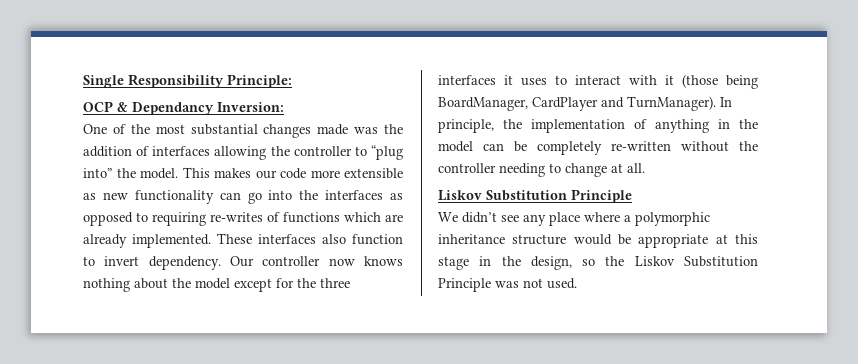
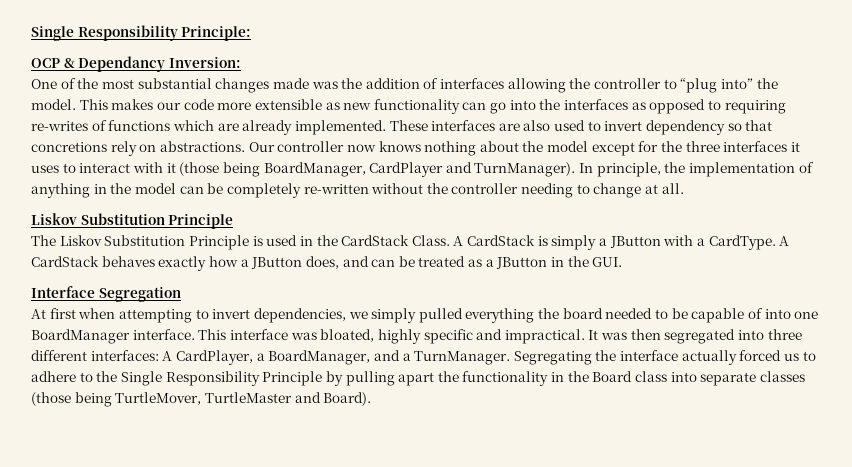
- These interfaces also function to invert dependency.
+ These interfaces are also used to invert dependency so that concretions rely on abstractions.
- We didn’t see any place where a polymorphic inheritance structure would be appropriate at this stage in the design, so the Liskov Substitution Principle was not used.
+ The Liskov Substitution Principle is used in the CardStack Class. A CardStack is simply a JButton with a CardType. A CardStack behaves exactly how a JButton does, and can be treated as a JButton in the GUI.
+ Interface Segregation
+ At first when attempting to invert dependencies, we simply pulled everything the board needed to be capable of into one BoardManager interface. This interface was bloated, highly specific and impractical. It was then segregated into three different interfaces: A CardPlayer, a BoardManager, and a TurnManager. Segregating the interface actually forced us to adhere to the Single Responsibility Principle by pulling apart the functionality in the Board class into separate classes (those being TurtleMover, TurtleMaster and Board).

